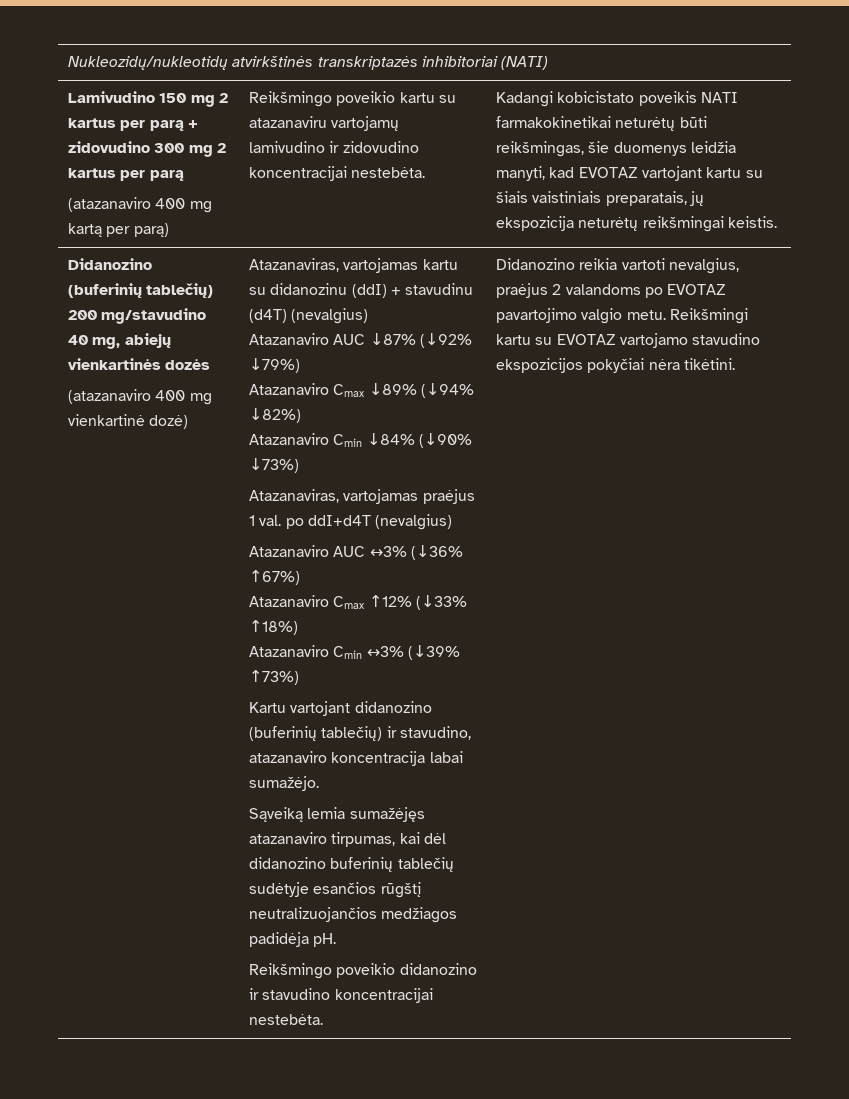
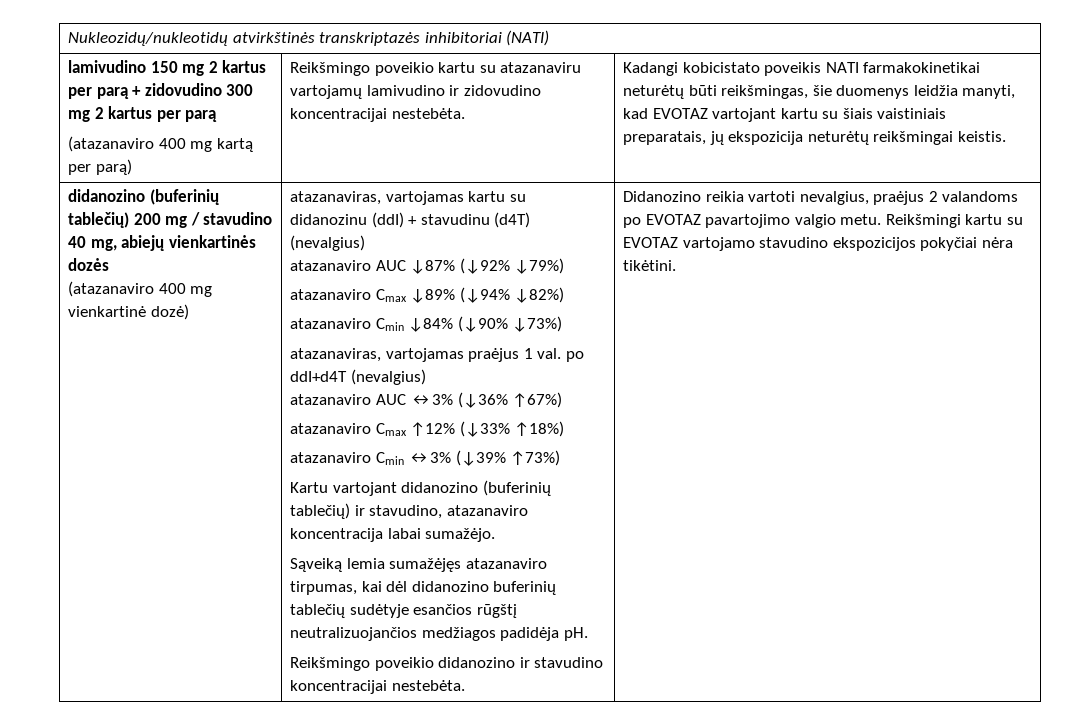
- Lamivudino 150 mg 2 kartus per parą + zidovudino 300 mg 2 kartus per parą
+ lamivudino 150 mg 2 kartus per parą + zidovudino 300 mg 2 kartus per parą
- Didanozino (buferinių tablečių) 200 mg/stavudino 40 mg, abiejų vienkartinės dozės
+ didanozino (buferinių tablečių) 200 mg / stavudino 40 mg, abiejų vienkartinės dozės
- Atazanaviras, vartojamas kartu su didanozinu (ddI) + stavudinu (d4T) (nevalgius)
+ atazanaviras, vartojamas kartu su didanozinu (ddI) + stavudinu (d4T) (nevalgius)
- Atazanaviro AUC ↓87% (↓92% ↓79%)
+ atazanaviro AUC ↓87% (↓92% ↓79%)
- Atazanaviro Cmax ↓89% (↓94% ↓82%)
+ atazanaviro Cmax ↓89% (↓94% ↓82%)
- Atazanaviro Cmin ↓84% (↓90% ↓73%)
+ atazanaviro Cmin ↓84% (↓90% ↓73%)
- Atazanaviras, vartojamas praėjus 1 val. po ddI+d4T (nevalgius)
+ atazanaviras, vartojamas praėjus 1 val. po ddI+d4T (nevalgius)
- Atazanaviro AUC ↔3% (↓36% ↑67%)
+ atazanaviro AUC ↔3% (↓36% ↑67%)
- Atazanaviro Cmax ↑12% (↓33% ↑18%)
+ atazanaviro Cmax ↑12% (↓33% ↑18%)
- Atazanaviro Cmin ↔3% (↓39% ↑73%)
+ atazanaviro Cmin ↔3% (↓39% ↑73%)

